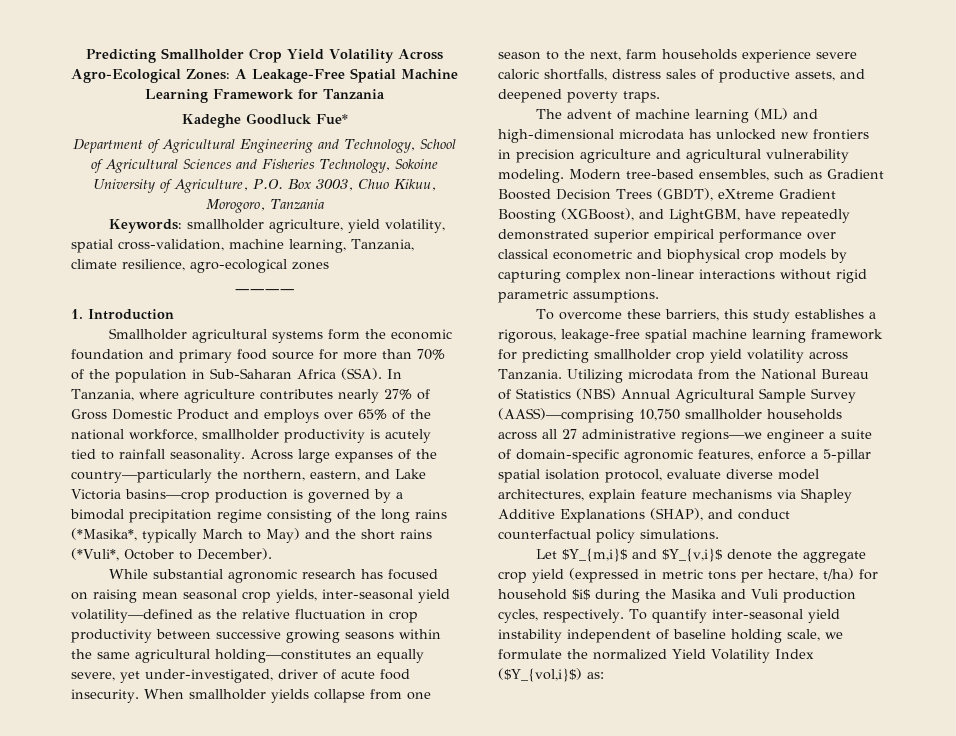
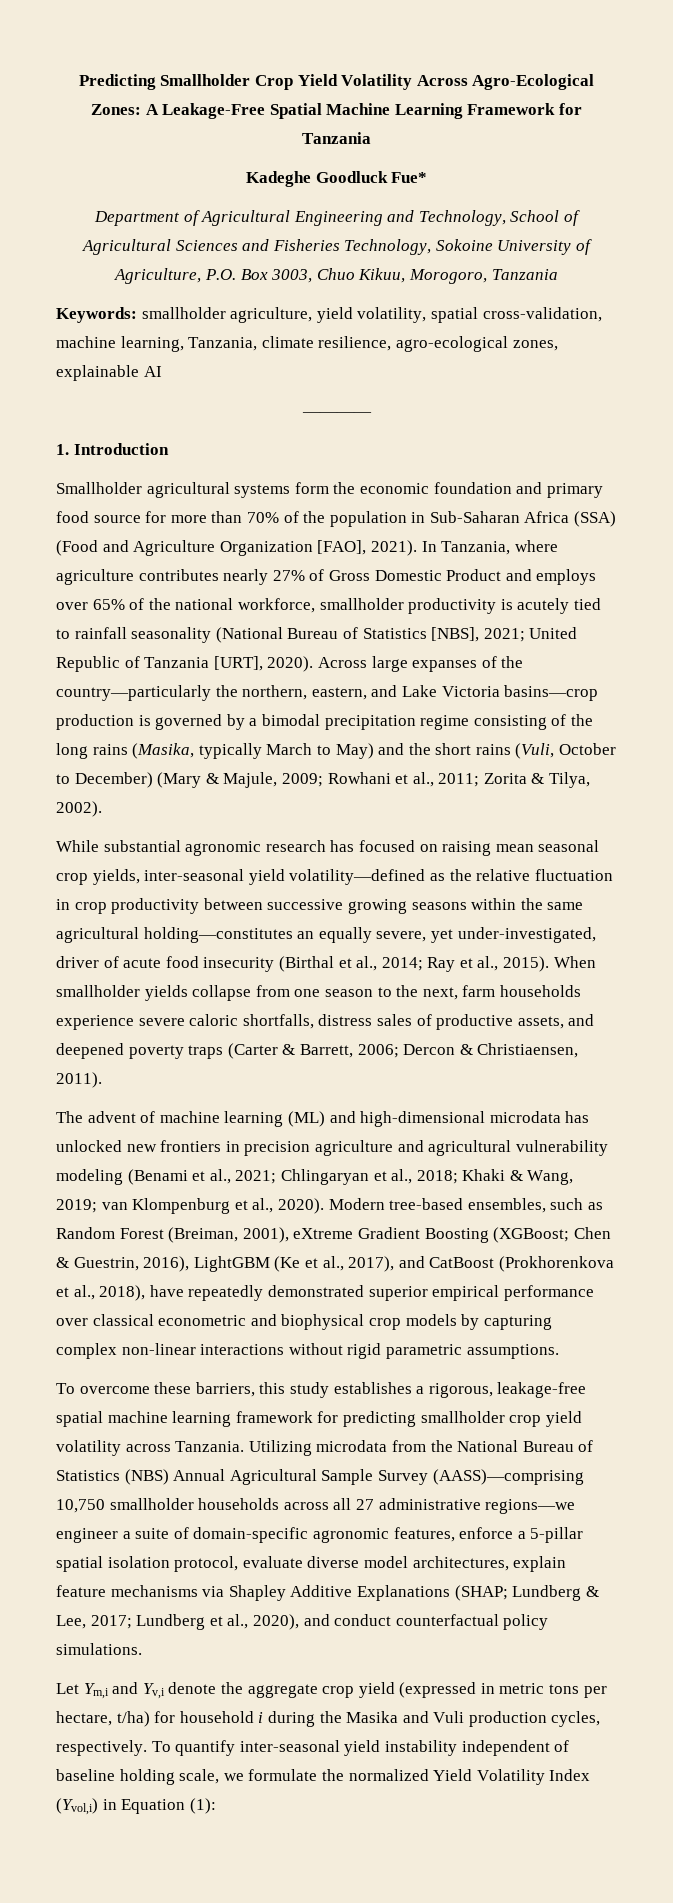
- Keywords: smallholder agriculture, yield volatility, spatial cross-validation, machine learning, Tanzania, climate resilience, agro-ecological zones
+ Keywords: smallholder agriculture, yield volatility, spatial cross-validation, machine learning, Tanzania, climate resilience, agro-ecological zones, explainable AI
- Smallholder agricultural systems form the economic foundation and primary food source for more than 70% of the population in Sub-Saharan Africa (SSA).
+ Smallholder agricultural systems form the economic foundation and primary food source for more than 70% of the population in Sub-Saharan Africa (SSA) (Food and Agriculture Organization [FAO], 2021).
- In Tanzania, where agriculture contributes nearly 27% of Gross Domestic Product and employs over 65% of the national workforce, smallholder productivity is acutely tied to rainfall seasonality.
+ In Tanzania, where agriculture contributes nearly 27% of Gross Domestic Product and employs over 65% of the national workforce, smallholder productivity is acutely tied to rainfall seasonality (National Bureau of Statistics [NBS], 2021; United Republic of Tanzania [URT], 2020).
- Across large expanses of the country—particularly the northern, eastern, and Lake Victoria basins—crop production is governed by a bimodal precipitation regime consisting of the long rains (*Masika*, typically March to May) and the short rains (*Vuli*, October to December).
+ Across large expanses of the country—particularly the northern, eastern, and Lake Victoria basins—crop production is governed by a bimodal precipitation regime consisting of the long rains (Masika, typically March to May) and the short rains (Vuli, October to December) (Mary & Majule, 2009; Rowhani et al., 2011; Zorita & Tilya, 2002).
- While substantial agronomic research has focused on raising mean seasonal crop yields, inter-seasonal yield volatility—defined as the relative fluctuation in crop productivity between successive growing seasons within the same agricultural holding—constitutes an equally severe, yet under-investigated, driver of acute food insecurity.
+ While substantial agronomic research has focused on raising mean seasonal crop yields, inter-seasonal yield volatility—defined as the relative fluctuation in crop productivity between successive growing seasons within the same agricultural holding—constitutes an equally severe, yet under-investigated, driver of acute food insecurity (Birthal et al., 2014; Ray et al., 2015).
- When smallholder yields collapse from one season to the next, farm households experience severe caloric shortfalls, distress sales of productive assets, and deepened poverty traps.
+ When smallholder yields collapse from one season to the next, farm households experience severe caloric shortfalls, distress sales of productive assets, and deepened poverty traps (Carter & Barrett, 2006; Dercon & Christiaensen, 2011).
- The advent of machine learning (ML) and high-dimensional microdata has unlocked new frontiers in precision agriculture and agricultural vulnerability modeling.
+ The advent of machine learning (ML) and high-dimensional microdata has unlocked new frontiers in precision agriculture and agricultural vulnerability modeling (Benami et al., 2021; Chlingaryan et al., 2018; Khaki & Wang, 2019; van Klompenburg et al., 2020).
- Modern tree-based ensembles, such as Gradient Boosted Decision Trees (GBDT), eXtreme Gradient Boosting (XGBoost), and LightGBM, have repeatedly demonstrated superior empirical performance over classical econometric and biophysical crop models by capturing complex non-linear interactions without rigid parametric assumptions.
+ Modern tree-based ensembles, such as Random Forest (Breiman, 2001), eXtreme Gradient Boosting (XGBoost; Chen & Guestrin, 2016), LightGBM (Ke et al., 2017), and CatBoost (Prokhorenkova et al., 2018), have repeatedly demonstrated superior empirical performance over classical econometric and biophysical crop models by capturing complex non-linear interactions without rigid parametric assumptions.
- Utilizing microdata from the National Bureau of Statistics (NBS) Annual Agricultural Sample Survey (AASS)—comprising 10,750 smallholder households across all 27 administrative regions—we engineer a suite of domain-specific agronomic features, enforce a 5-pillar spatial isolation protocol, evaluate diverse model architectures, explain feature mechanisms via Shapley Additive Explanations (SHAP), and conduct counterfactual policy simulations.
+ Utilizing microdata from the National Bureau of Statistics (NBS) Annual Agricultural Sample Survey (AASS)—comprising 10,750 smallholder households across all 27 administrative regions—we engineer a suite of domain-specific agronomic features, enforce a 5-pillar spatial isolation protocol, evaluate diverse model architectures, explain feature mechanisms via Shapley Additive Explanations (SHAP; Lundberg & Lee, 2017; Lundberg et al., 2020), and conduct counterfactual policy simulations.
- Let $Y_{m,i}$ and $Y_{v,i}$ denote the aggregate crop yield (expressed in metric tons per hectare, t/ha) for household $i$ during the Masika and Vuli production cycles, respectively.
+ Let Ym,i and Yv,i denote the aggregate crop yield (expressed in metric tons per hectare, t/ha) for household i during the Masika and Vuli production cycles, respectively.
- To quantify inter-seasonal yield instability independent of baseline holding scale, we formulate the normalized Yield Volatility Index ($Y_{vol,i}$) as:
+ To quantify inter-seasonal yield instability independent of baseline holding scale, we formulate the normalized Yield Volatility Index (Yvol,i) in Equation (1):

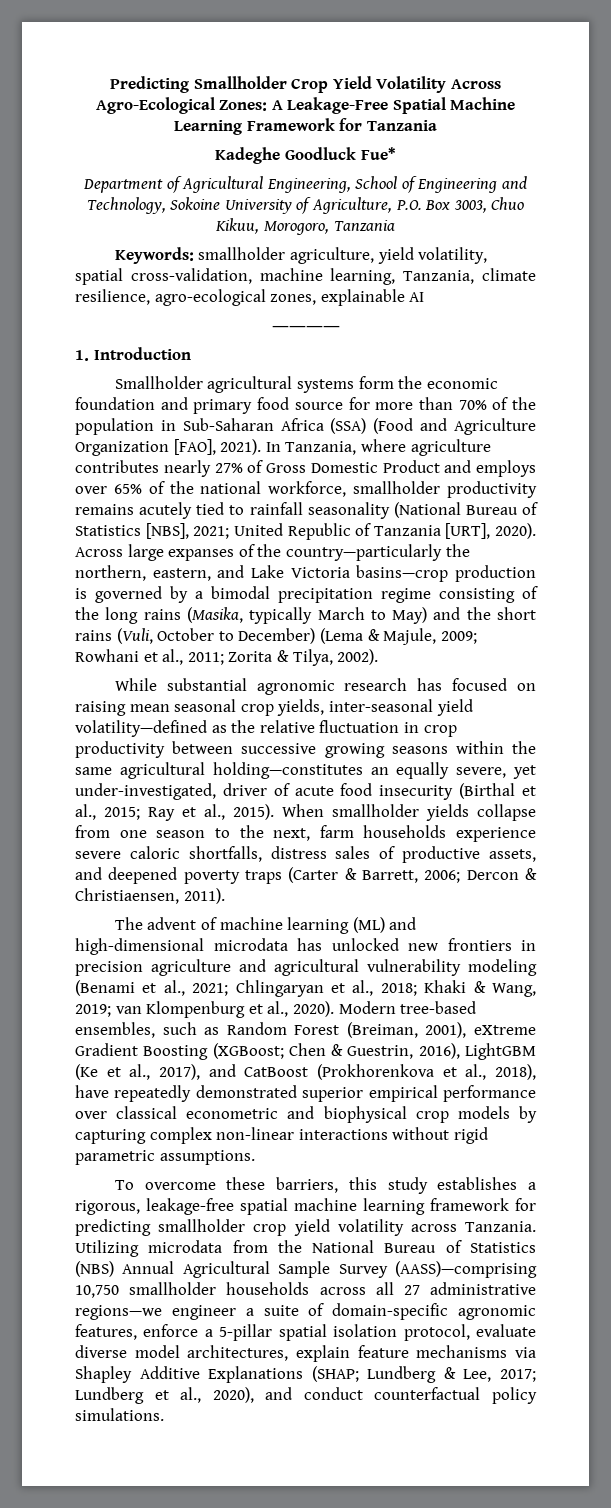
- Department of Agricultural Engineering and Technology, School of Agricultural Sciences and Fisheries Technology, Sokoine University of Agriculture, P.O. Box 3003, Chuo Kikuu, Morogoro, Tanzania
+ Department of Agricultural Engineering, School of Engineering and Technology, Sokoine University of Agriculture, P.O. Box 3003, Chuo Kikuu, Morogoro, Tanzania
- In Tanzania, where agriculture contributes nearly 27% of Gross Domestic Product and employs over 65% of the national workforce, smallholder productivity is acutely tied to rainfall seasonality (National Bureau of Statistics [NBS], 2021; United Republic of Tanzania [URT], 2020).
+ In Tanzania, where agriculture contributes nearly 27% of Gross Domestic Product and employs over 65% of the national workforce, smallholder productivity remains acutely tied to rainfall seasonality (National Bureau of Statistics [NBS], 2021; United Republic of Tanzania [URT], 2020).
- Across large expanses of the country—particularly the northern, eastern, and Lake Victoria basins—crop production is governed by a bimodal precipitation regime consisting of the long rains (Masika, typically March to May) and the short rains (Vuli, October to December) (Mary & Majule, 2009; Rowhani et al., 2011; Zorita & Tilya, 2002).
+ Across large expanses of the country—particularly the northern, eastern, and Lake Victoria basins—crop production is governed by a bimodal precipitation regime consisting of the long rains (Masika, typically March to May) and the short rains (Vuli, October to December) (Lema & Majule, 2009; Rowhani et al., 2011; Zorita & Tilya, 2002).
- While substantial agronomic research has focused on raising mean seasonal crop yields, inter-seasonal yield volatility—defined as the relative fluctuation in crop productivity between successive growing seasons within the same agricultural holding—constitutes an equally severe, yet under-investigated, driver of acute food insecurity (Birthal et al., 2014; Ray et al., 2015).
+ While substantial agronomic research has focused on raising mean seasonal crop yields, inter-seasonal yield volatility—defined as the relative fluctuation in crop productivity between successive growing seasons within the same agricultural holding—constitutes an equally severe, yet under-investigated, driver of acute food insecurity (Birthal et al., 2015; Ray et al., 2015).
- Let Ym,i and Yv,i denote the aggregate crop yield (expressed in metric tons per hectare, t/ha) for household i during the Masika and Vuli production cycles, respectively. To quantify inter-seasonal yield instability independent of baseline holding scale, we formulate the normalized Yield Volatility Index (Yvol,i) in Equation (1):

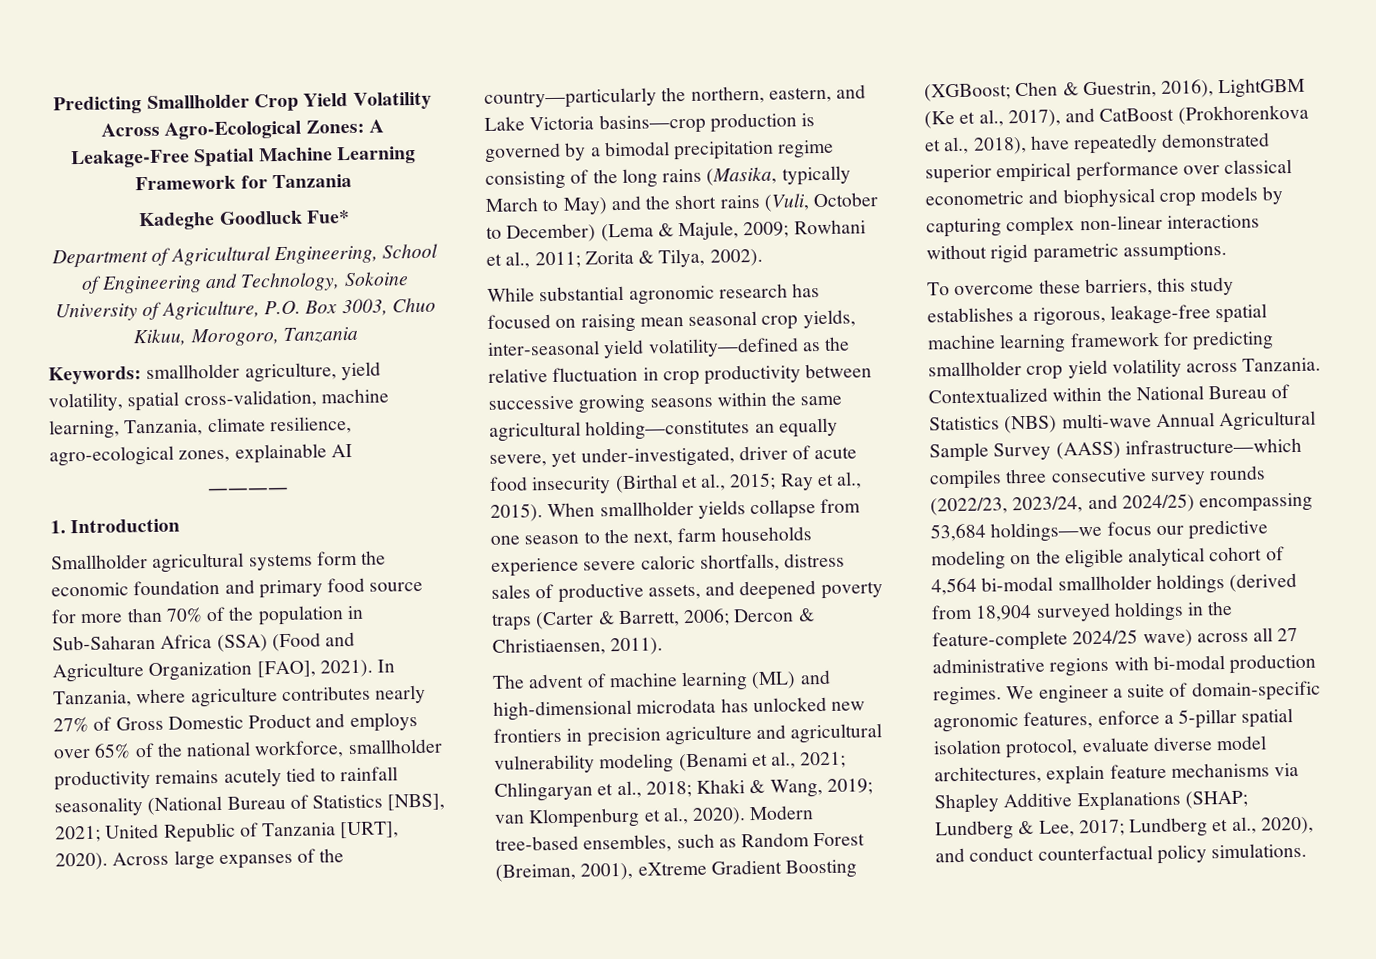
- Utilizing microdata from the National Bureau of Statistics (NBS) Annual Agricultural Sample Survey (AASS)—comprising 10,750 smallholder households across all 27 administrative regions—we engineer a suite of domain-specific agronomic features, enforce a 5-pillar spatial isolation protocol, evaluate diverse model architectures, explain feature mechanisms via Shapley Additive Explanations (SHAP; Lundberg & Lee, 2017; Lundberg et al., 2020), and conduct counterfactual policy simulations.
+ Contextualized within the National Bureau of Statistics (NBS) multi-wave Annual Agricultural Sample Survey (AASS) infrastructure—which compiles three consecutive survey rounds (2022/23, 2023/24, and 2024/25) encompassing 53,684 holdings—we focus our predictive modeling on the eligible analytical cohort of 4,564 bi-modal smallholder holdings (derived from 18,904 surveyed holdings in the feature-complete 2024/25 wave) across all 27 administrative regions with bi-modal production regimes. We engineer a suite of domain-specific agronomic features, enforce a 5-pillar spatial isolation protocol, evaluate diverse model architectures, explain feature mechanisms via Shapley Additive Explanations (SHAP; Lundberg & Lee, 2017; Lundberg et al., 2020), and conduct counterfactual policy simulations.

